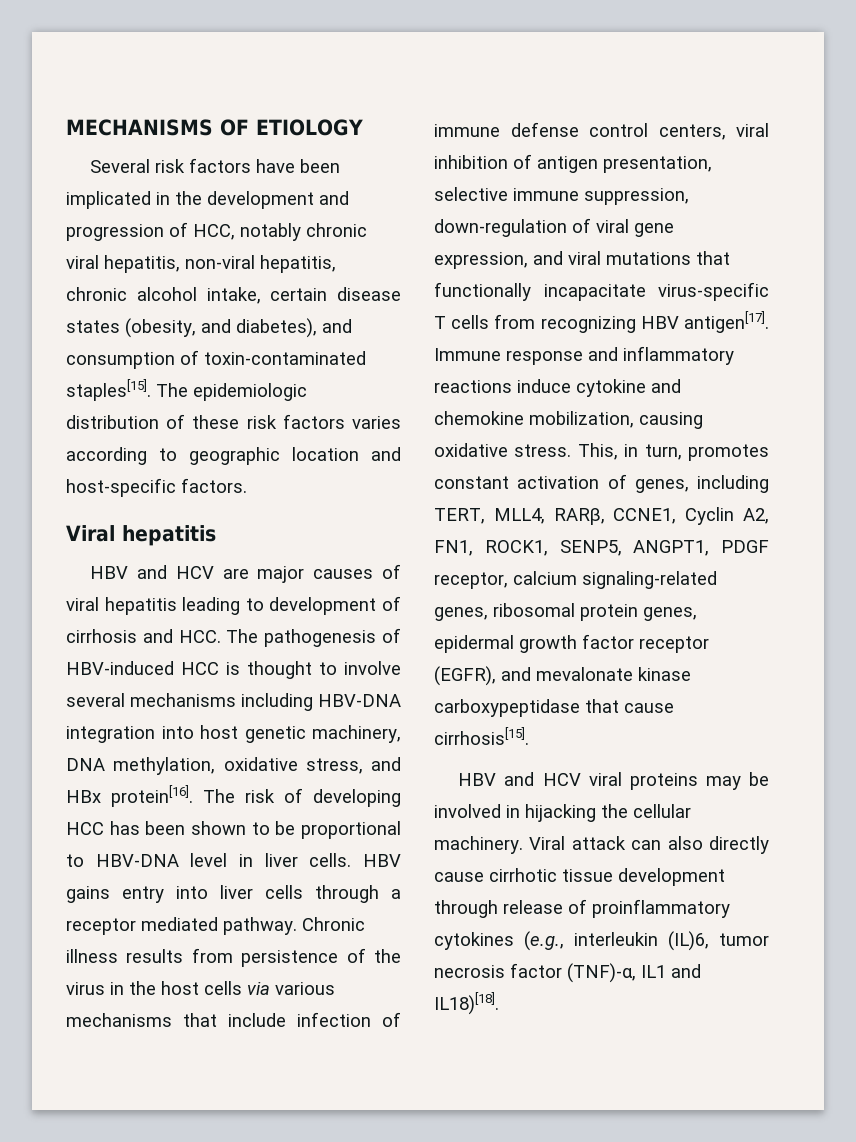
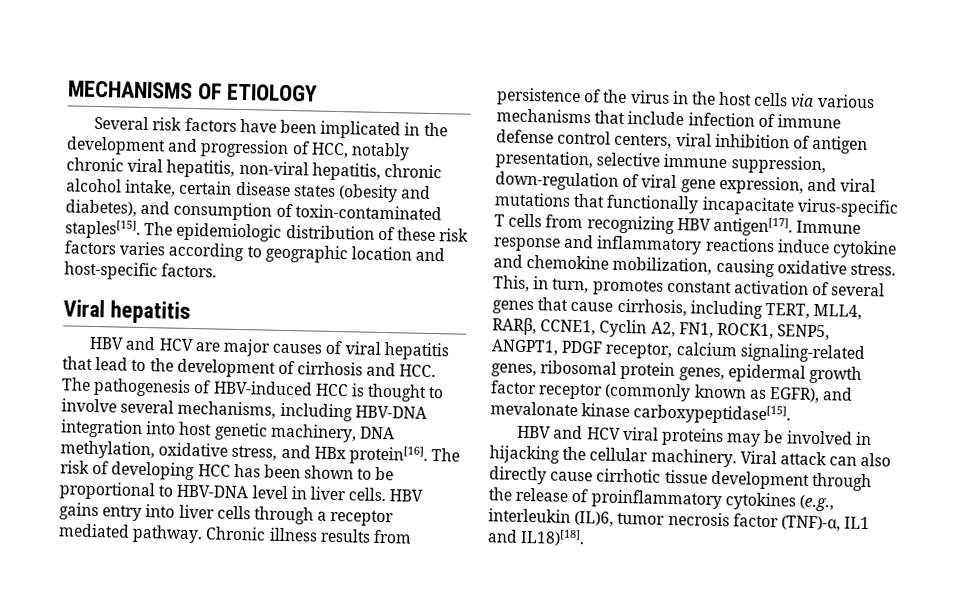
- Several risk factors have been implicated in the development and progression of HCC, notably chronic viral hepatitis, non-viral hepatitis, chronic alcohol intake, certain disease states (obesity, and diabetes), and consumption of toxin-contaminated staples[15].
+ Several risk factors have been implicated in the development and progression of HCC, notably chronic viral hepatitis, non-viral hepatitis, chronic alcohol intake, certain disease states (obesity and diabetes), and consumption of toxin-contaminated staples[15].
- HBV and HCV are major causes of viral hepatitis leading to development of cirrhosis and HCC. The pathogenesis of HBV-induced HCC is thought to involve several mechanisms including HBV-DNA integration into host genetic machinery, DNA methylation, oxidative stress, and HBx protein[16].
+ HBV and HCV are major causes of viral hepatitis that lead to the development of cirrhosis and HCC. The pathogenesis of HBV-induced HCC is thought to involve several mechanisms, including HBV-DNA integration into host genetic machinery, DNA methylation, oxidative stress, and HBx protein[16].
- This, in turn, promotes constant activation of genes, including TERT, MLL4, RARβ, CCNE1, Cyclin A2, FN1, ROCK1, SENP5, ANGPT1, PDGF receptor, calcium signaling-related genes, ribosomal protein genes, epidermal growth factor receptor (EGFR), and mevalonate kinase carboxypeptidase that cause cirrhosis[15].
+ This, in turn, promotes constant activation of several genes that cause cirrhosis, including TERT, MLL4, RARβ, CCNE1, Cyclin A2, FN1, ROCK1, SENP5, ANGPT1, PDGF receptor, calcium signaling-related genes, ribosomal protein genes, epidermal growth factor receptor (commonly known as EGFR), and mevalonate kinase carboxypeptidase[15].
- Viral attack can also directly cause cirrhotic tissue development through release of proinflammatory cytokines (e.g., interleukin (IL)6, tumor necrosis factor (TNF)-α, IL1 and IL18)[18].
+ Viral attack can also directly cause cirrhotic tissue development through the release of proinflammatory cytokines (e.g., interleukin (IL)6, tumor necrosis factor (TNF)-α, IL1 and IL18)[18].

